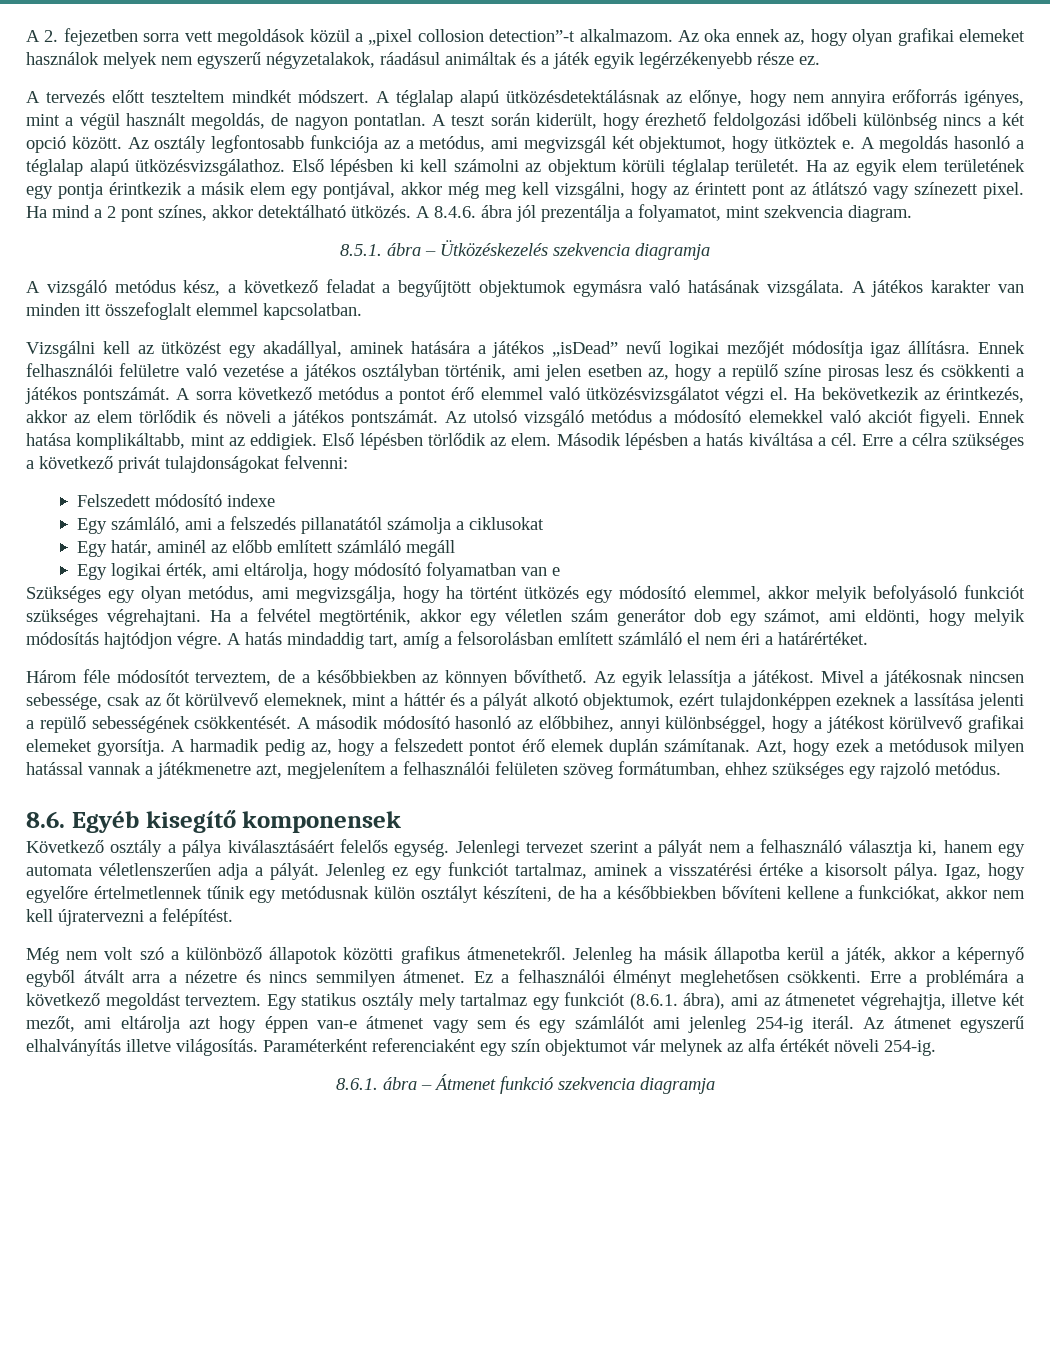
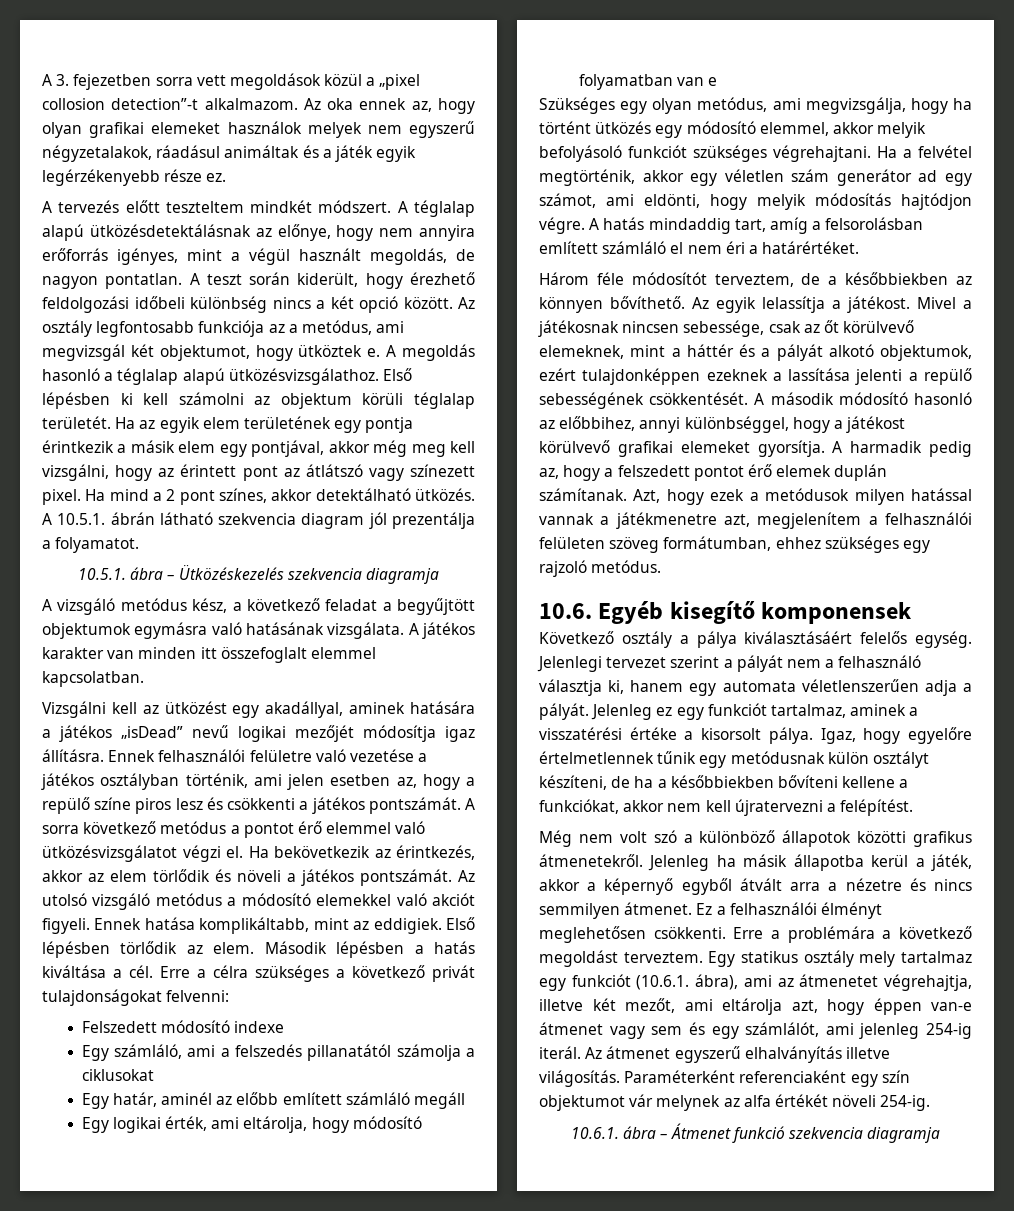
- A 2. fejezetben sorra vett megoldások közül a „pixel collosion detection”-t alkalmazom.
+ A 3. fejezetben sorra vett megoldások közül a „pixel collosion detection”-t alkalmazom.
- A 8.4.6. ábra jól prezentálja a folyamatot, mint szekvencia diagram.
- 8.5.1. ábra – Ütközéskezelés szekvencia diagramja
+ A 10.5.1. ábrán látható szekvencia diagram jól prezentálja a folyamatot.
+ 10.5.1. ábra – Ütközéskezelés szekvencia diagramja
- Ennek felhasználói felületre való vezetése a játékos osztályban történik, ami jelen esetben az, hogy a repülő színe pirosas lesz és csökkenti a játékos pontszámát.
+ Ennek felhasználói felületre való vezetése a játékos osztályban történik, ami jelen esetben az, hogy a repülő színe piros lesz és csökkenti a játékos pontszámát.
- Ha a felvétel megtörténik, akkor egy véletlen szám generátor dob egy számot, ami eldönti, hogy melyik módosítás hajtódjon végre.
+ Ha a felvétel megtörténik, akkor egy véletlen szám generátor ad egy számot, ami eldönti, hogy melyik módosítás hajtódjon végre.
- 8.6. Egyéb kisegítő komponensek
+ 10.6. Egyéb kisegítő komponensek
- Egy statikus osztály mely tartalmaz egy funkciót (8.6.1. ábra), ami az átmenetet végrehajtja, illetve két mezőt, ami eltárolja azt hogy éppen van-e átmenet vagy sem és egy számlálót ami jelenleg 254-ig iterál.
+ Egy statikus osztály mely tartalmaz egy funkciót (10.6.1. ábra), ami az átmenetet végrehajtja, illetve két mezőt, ami eltárolja azt, hogy éppen van-e átmenet vagy sem és egy számlálót, ami jelenleg 254-ig iterál.
- 8.6.1. ábra – Átmenet funkció szekvencia diagramja
+ 10.6.1. ábra – Átmenet funkció szekvencia diagramja

